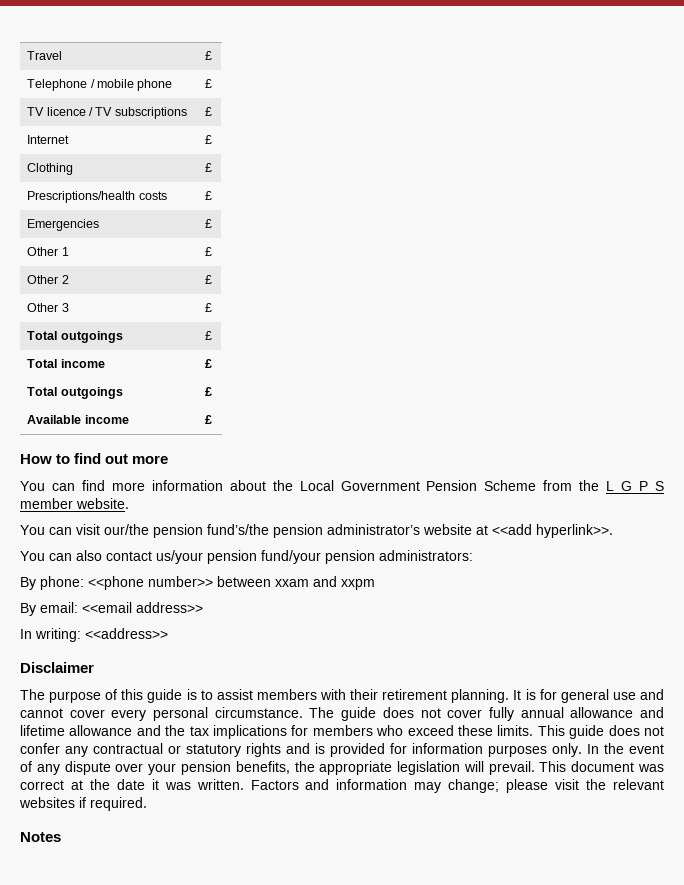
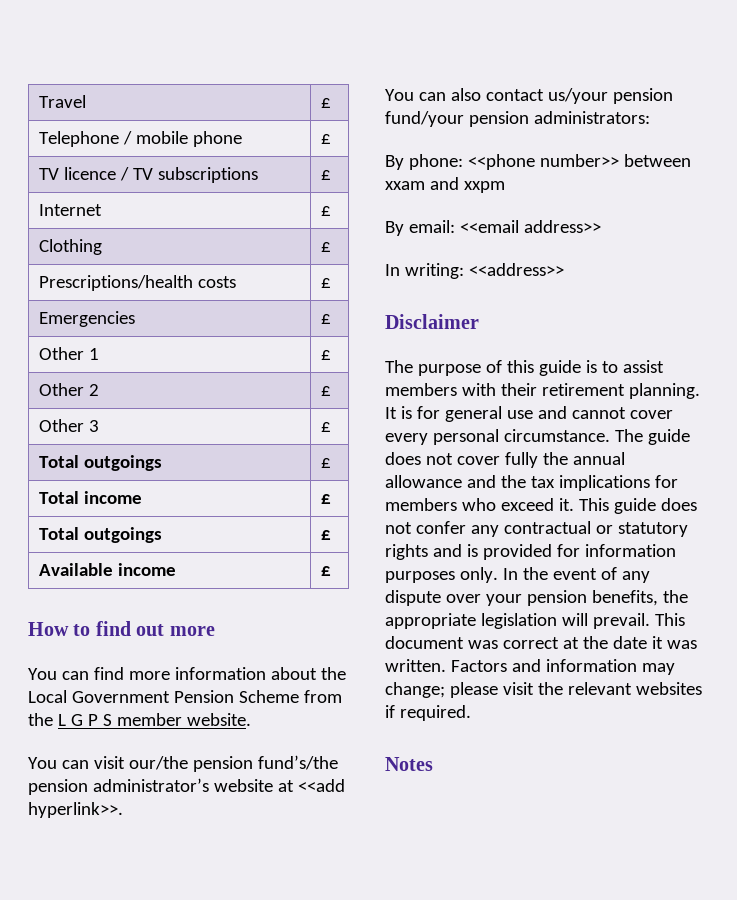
- The guide does not cover fully annual allowance and lifetime allowance and the tax implications for members who exceed these limits.
+ The guide does not cover fully the annual allowance and the tax implications for members who exceed it.

